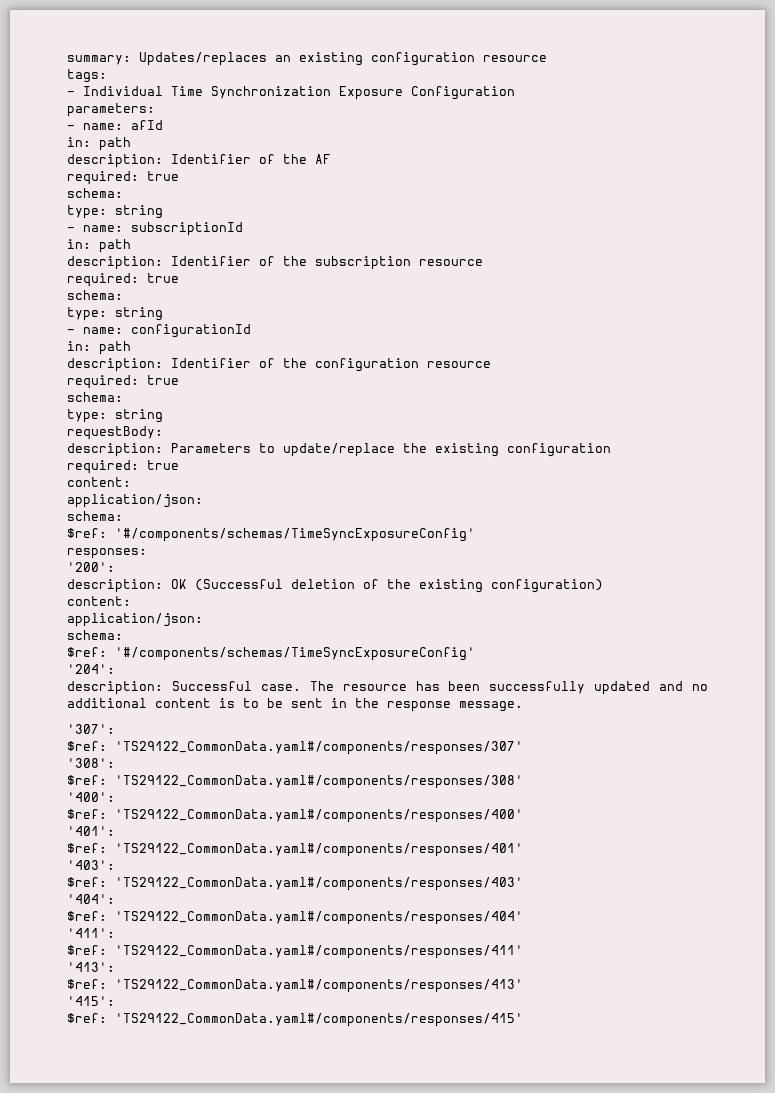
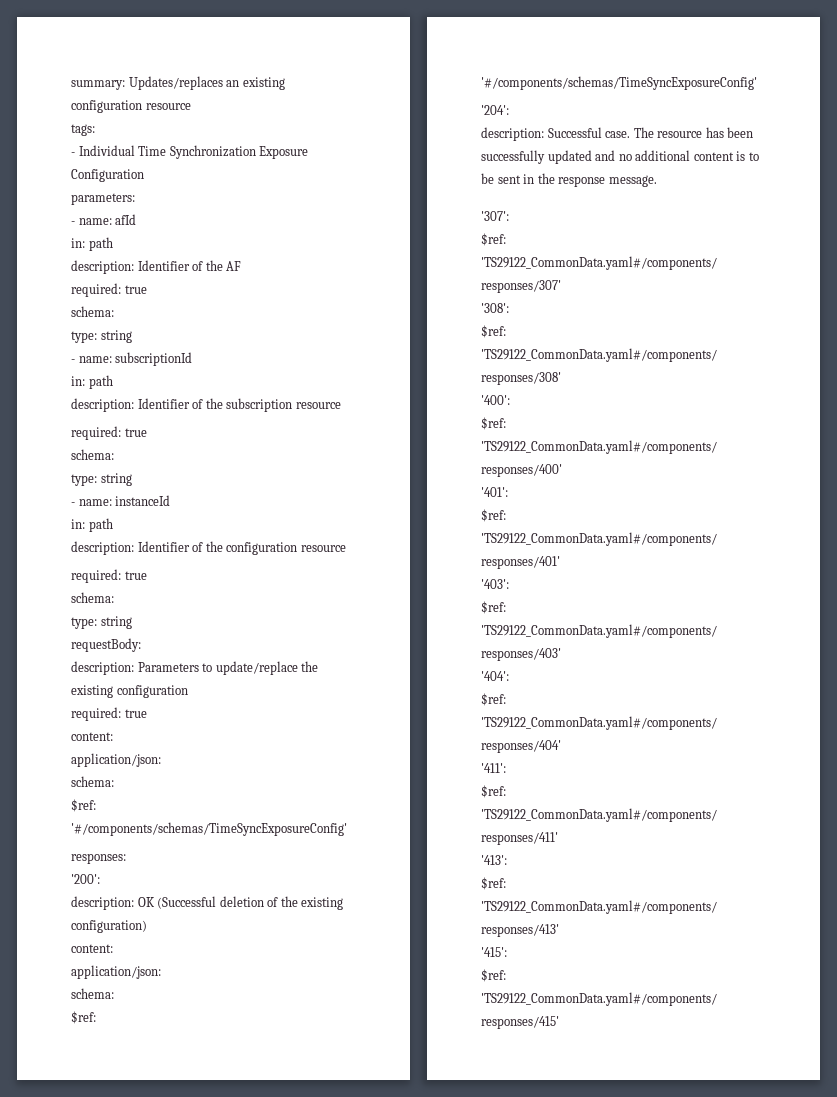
- - name: configurationId
+ - name: instanceId

